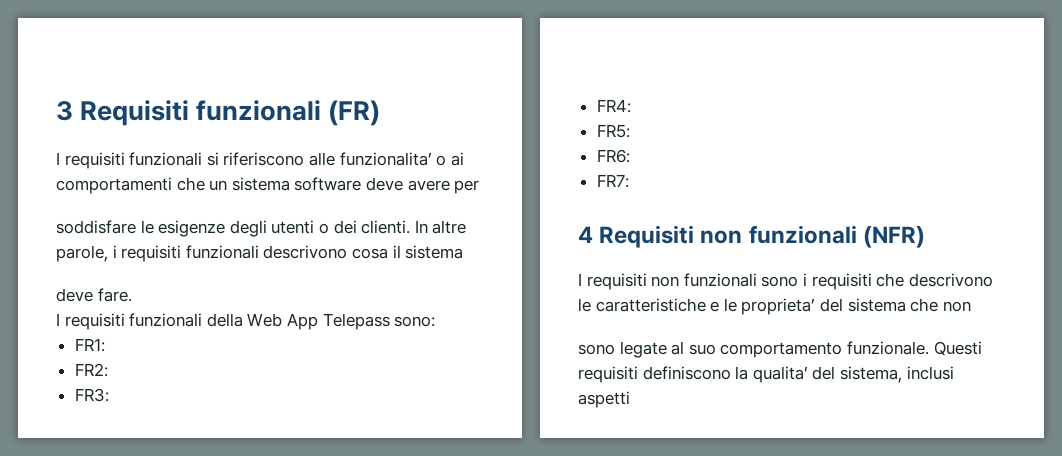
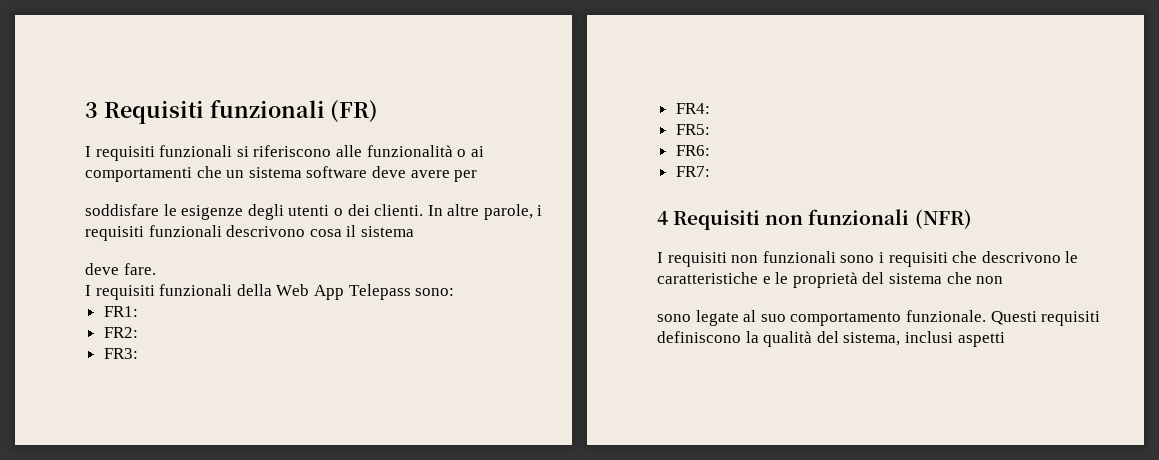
- I requisiti funzionali si riferiscono alle funzionalita’ o ai comportamenti che un sistema software deve avere per
+ I requisiti funzionali si riferiscono alle funzionalità o ai comportamenti che un sistema software deve avere per
- I requisiti non funzionali sono i requisiti che descrivono le caratteristiche e le proprieta’ del sistema che non
+ I requisiti non funzionali sono i requisiti che descrivono le caratteristiche e le proprietà del sistema che non
- Questi requisiti definiscono la qualita’ del sistema, inclusi aspetti
+ Questi requisiti definiscono la qualità del sistema, inclusi aspetti

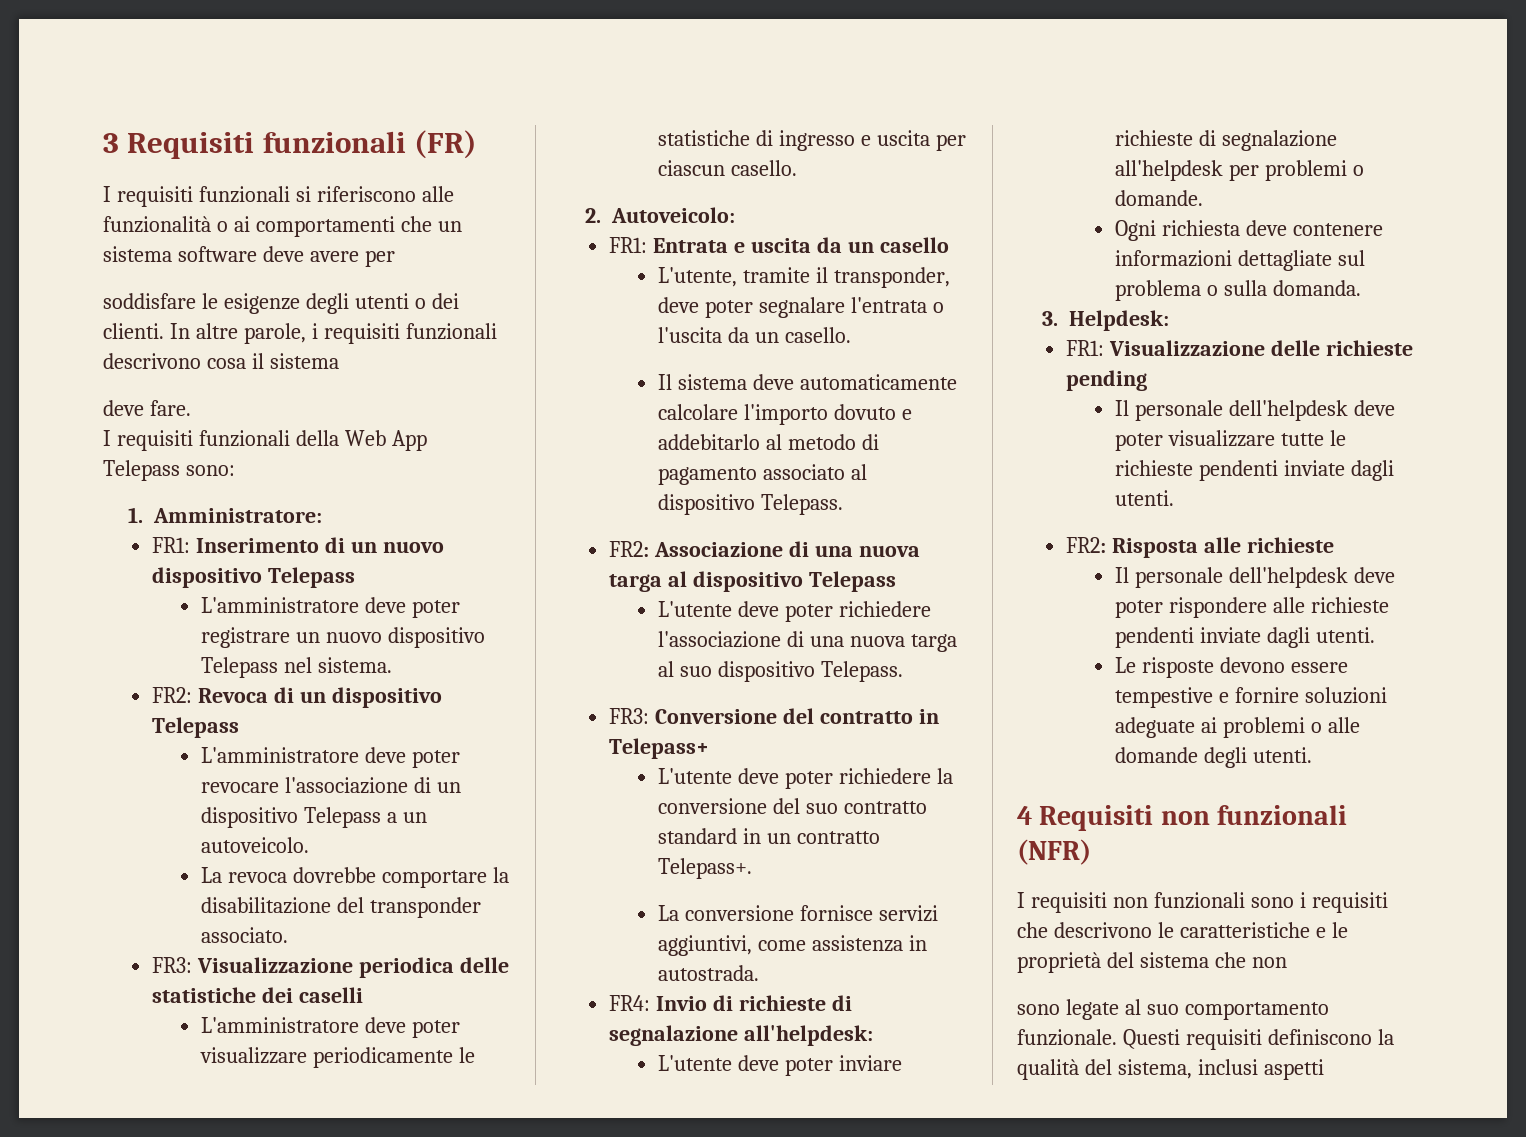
- FR1:
- FR2:
- FR3:
- FR4:
- FR5:
- FR6:
- FR7:
+ 1. Amministratore:
+ FR1: Inserimento di un nuovo dispositivo Telepass
+ L'amministratore deve poter registrare un nuovo dispositivo Telepass nel sistema.
+ FR2: Revoca di un dispositivo Telepass
+ L'amministratore deve poter revocare l'associazione di un dispositivo Telepass a un autoveicolo.
+ La revoca dovrebbe comportare la disabilitazione del transponder associato.
+ FR3: Visualizzazione periodica delle statistiche dei caselli
+ L'amministratore deve poter visualizzare periodicamente le statistiche di ingresso e uscita per ciascun casello.
+ 2. Autoveicolo:
+ FR1: Entrata e uscita da un casello
+ L'utente, tramite il transponder, deve poter segnalare l'entrata o l'uscita da un casello.
+ Il sistema deve automaticamente calcolare l'importo dovuto e addebitarlo al metodo di pagamento associato al dispositivo Telepass.
+ FR2: Associazione di una nuova targa al dispositivo Telepass
+ L'utente deve poter richiedere l'associazione di una nuova targa al suo dispositivo Telepass.
+ FR3: Conversione del contratto in Telepass+
+ L'utente deve poter richiedere la conversione del suo contratto standard in un contratto Telepass+.
+ La conversione fornisce servizi aggiuntivi, come assistenza in autostrada.
+ FR4: Invio di richieste di segnalazione all'helpdesk:
+ L'utente deve poter inviare richieste di segnalazione all'helpdesk per problemi o domande.
+ Ogni richiesta deve contenere informazioni dettagliate sul problema o sulla domanda.
+ 3. Helpdesk:
+ FR1: Visualizzazione delle richieste pending
+ Il personale dell'helpdesk deve poter visualizzare tutte le richieste pendenti inviate dagli utenti.
+ FR2: Risposta alle richieste
+ Il personale dell'helpdesk deve poter rispondere alle richieste pendenti inviate dagli utenti.
+ Le risposte devono essere tempestive e fornire soluzioni adeguate ai problemi o alle domande degli utenti.

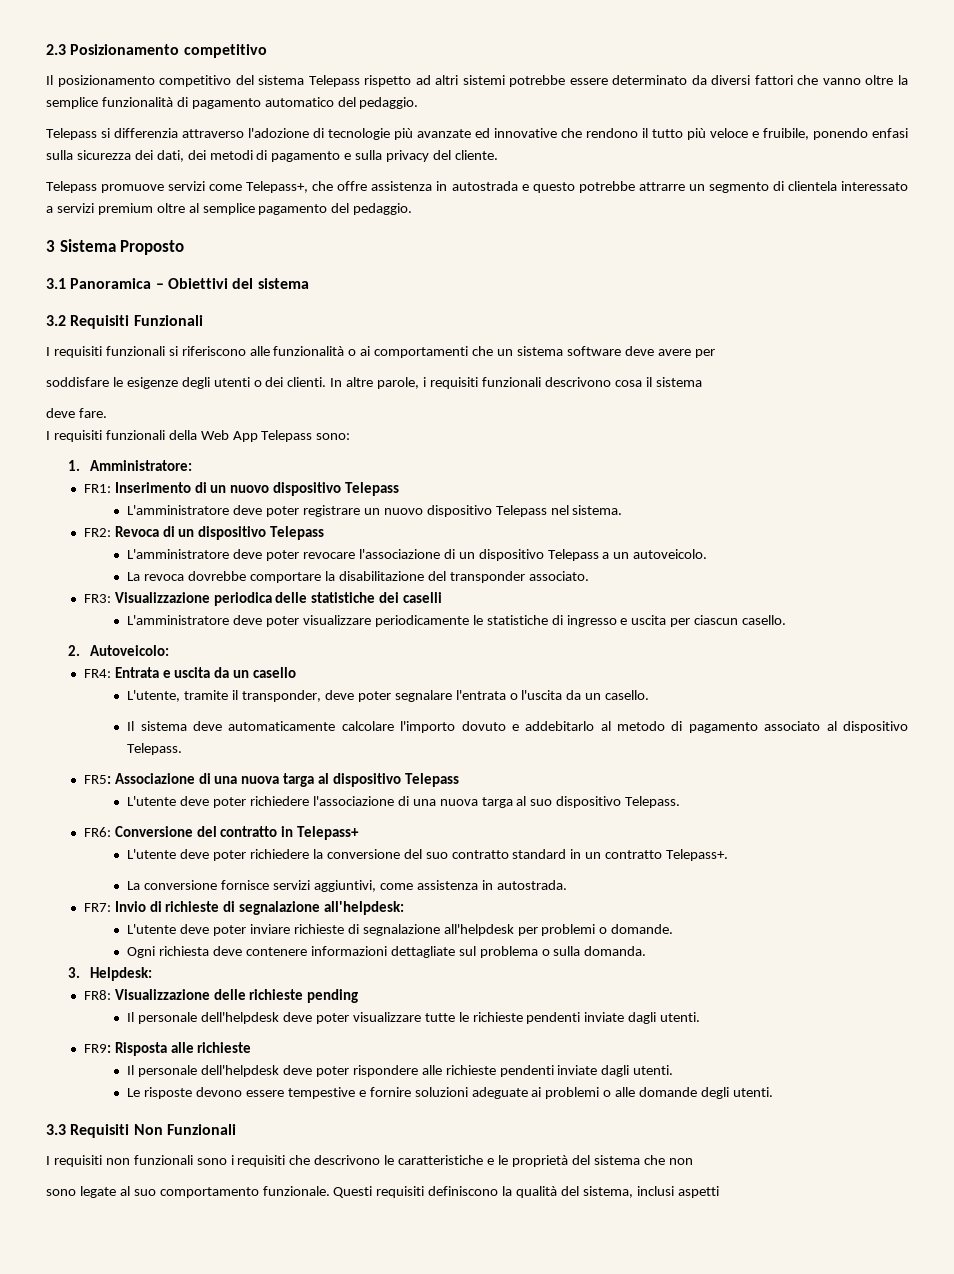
- 3 Requisiti funzionali (FR)
+ 2.3 Posizionamento competitivo
+ Il posizionamento competitivo del sistema Telepass rispetto ad altri sistemi potrebbe essere determinato da diversi fattori che vanno oltre la semplice funzionalità di pagamento automatico del pedaggio.
+ Telepass si differenzia attraverso l'adozione di tecnologie più avanzate ed innovative che rendono il tutto più veloce e fruibile, ponendo enfasi sulla sicurezza dei dati, dei metodi di pagamento e sulla privacy del cliente.
+ Telepass promuove servizi come Telepass+, che offre assistenza in autostrada e questo potrebbe attrarre un segmento di clientela interessato a servizi premium oltre al semplice pagamento del pedaggio.
+ 3 Sistema Proposto
+ 3.1 Panoramica – Obiettivi del sistema
+ 3.2 Requisiti Funzionali
- FR1: Entrata e uscita da un casello
+ FR4: Entrata e uscita da un casello
- FR2: Associazione di una nuova targa al dispositivo Telepass
+ FR5: Associazione di una nuova targa al dispositivo Telepass
- FR3: Conversione del contratto in Telepass+
+ FR6: Conversione del contratto in Telepass+
- FR4: Invio di richieste di segnalazione all'helpdesk:
+ FR7: Invio di richieste di segnalazione all'helpdesk:
- FR1: Visualizzazione delle richieste pending
+ FR8: Visualizzazione delle richieste pending
- FR2: Risposta alle richieste
+ FR9: Risposta alle richieste
- 4 Requisiti non funzionali (NFR)
+ 3.3 Requisiti Non Funzionali

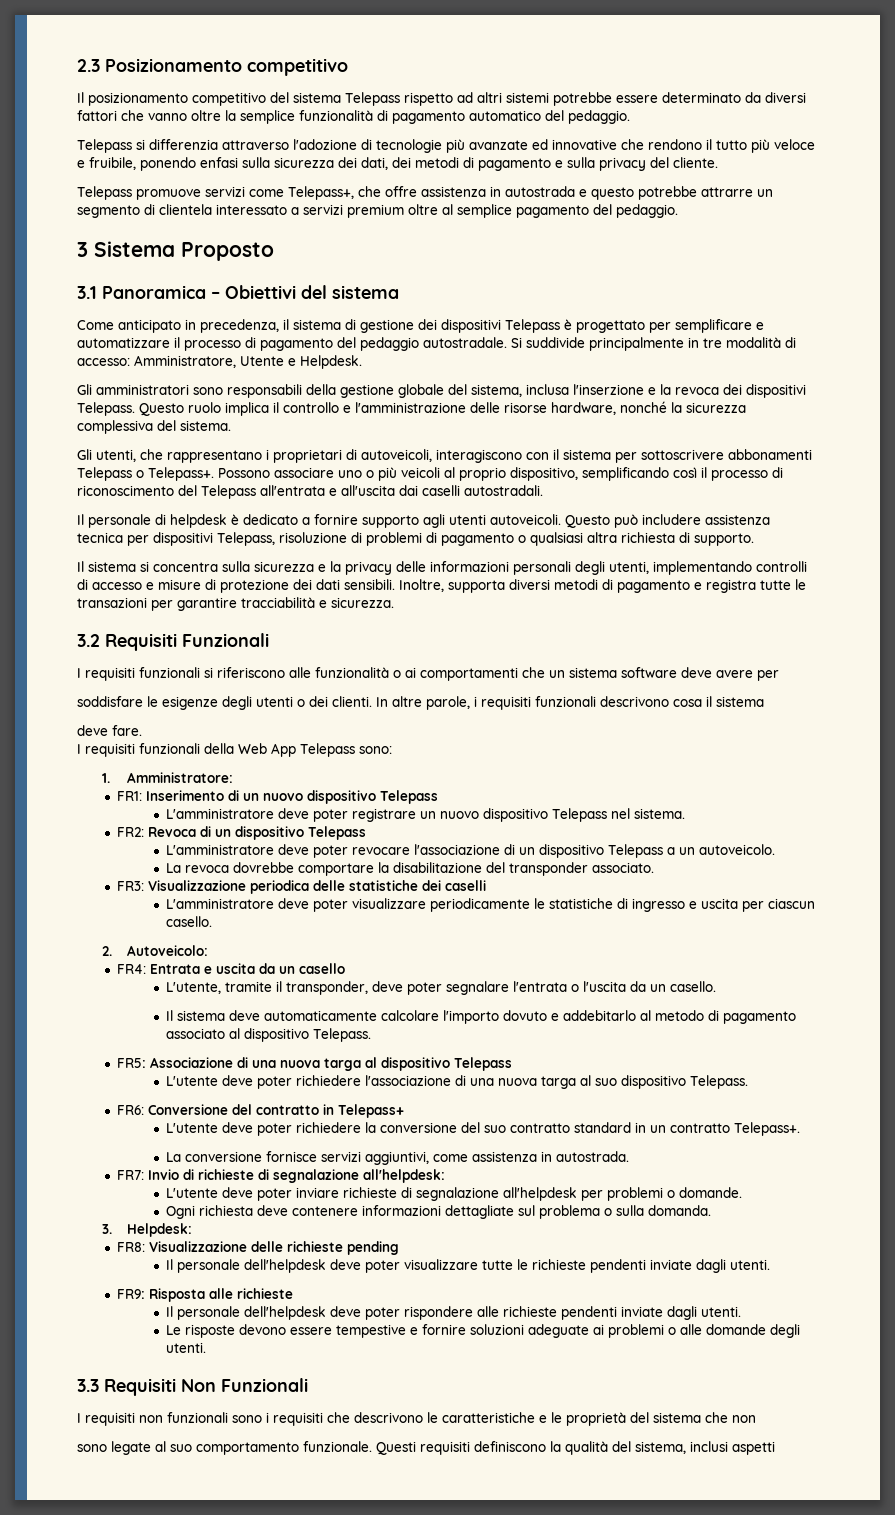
+ Come anticipato in precedenza, il sistema di gestione dei dispositivi Telepass è progettato per semplificare e automatizzare il processo di pagamento del pedaggio autostradale. Si suddivide principalmente in tre modalità di accesso: Amministratore, Utente e Helpdesk.
+ Gli amministratori sono responsabili della gestione globale del sistema, inclusa l'inserzione e la revoca dei dispositivi Telepass. Questo ruolo implica il controllo e l'amministrazione delle risorse hardware, nonché la sicurezza complessiva del sistema.
+ Gli utenti, che rappresentano i proprietari di autoveicoli, interagiscono con il sistema per sottoscrivere abbonamenti Telepass o Telepass+. Possono associare uno o più veicoli al proprio dispositivo, semplificando così il processo di riconoscimento del Telepass all'entrata e all'uscita dai caselli autostradali.
+ Il personale di helpdesk è dedicato a fornire supporto agli utenti autoveicoli. Questo può includere assistenza tecnica per dispositivi Telepass, risoluzione di problemi di pagamento o qualsiasi altra richiesta di supporto.
+ Il sistema si concentra sulla sicurezza e la privacy delle informazioni personali degli utenti, implementando controlli di accesso e misure di protezione dei dati sensibili. Inoltre, supporta diversi metodi di pagamento e registra tutte le transazioni per garantire tracciabilità e sicurezza.

